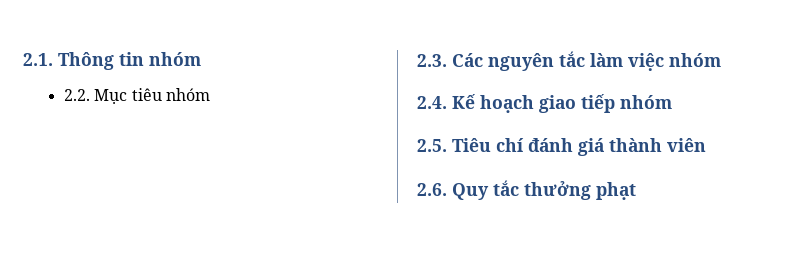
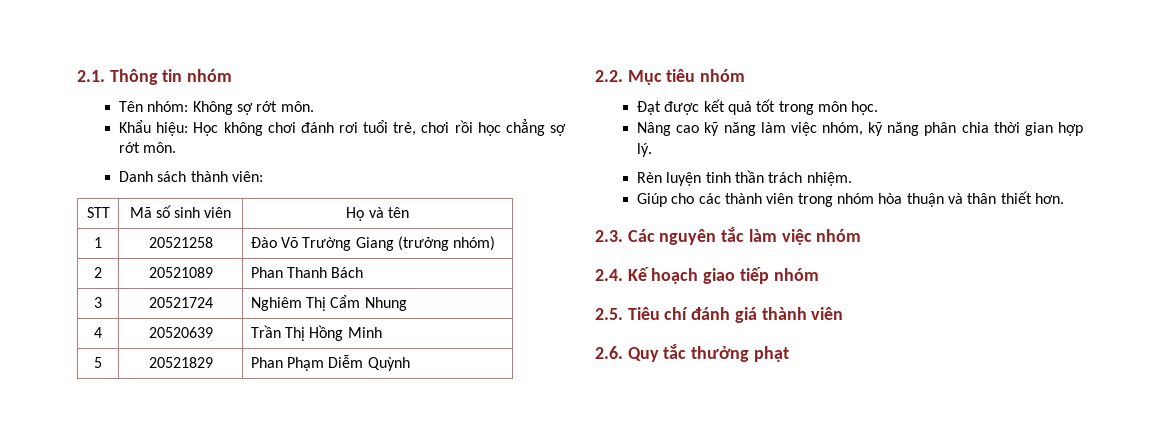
+ Tên nhóm: Không sợ rớt môn.
+ Khẩu hiệu: Học không chơi đánh rơi tuổi trẻ, chơi rồi học chẳng sợ rớt môn.
+ Danh sách thành viên:
+ STT | Mã số sinh viên | Họ và tên
+ 1 | 20521258 | Đào Võ Trường Giang (trưởng nhóm)
+ 2 | 20521089 | Phan Thanh Bách
+ 3 | 20521724 | Nghiêm Thị Cẩm Nhung
+ 4 | 20520639 | Trần Thị Hồng Minh
+ 5 | 20521829 | Phan Phạm Diễm Quỳnh
  2.2. Mục tiêu nhóm
+ Đạt được kết quả tốt trong môn học.
+ Nâng cao kỹ năng làm việc nhóm, kỹ năng phân chia thời gian hợp lý.
+ Rèn luyện tinh thần trách nhiệm.
+ Giúp cho các thành viên trong nhóm hòa thuận và thân thiết hơn.

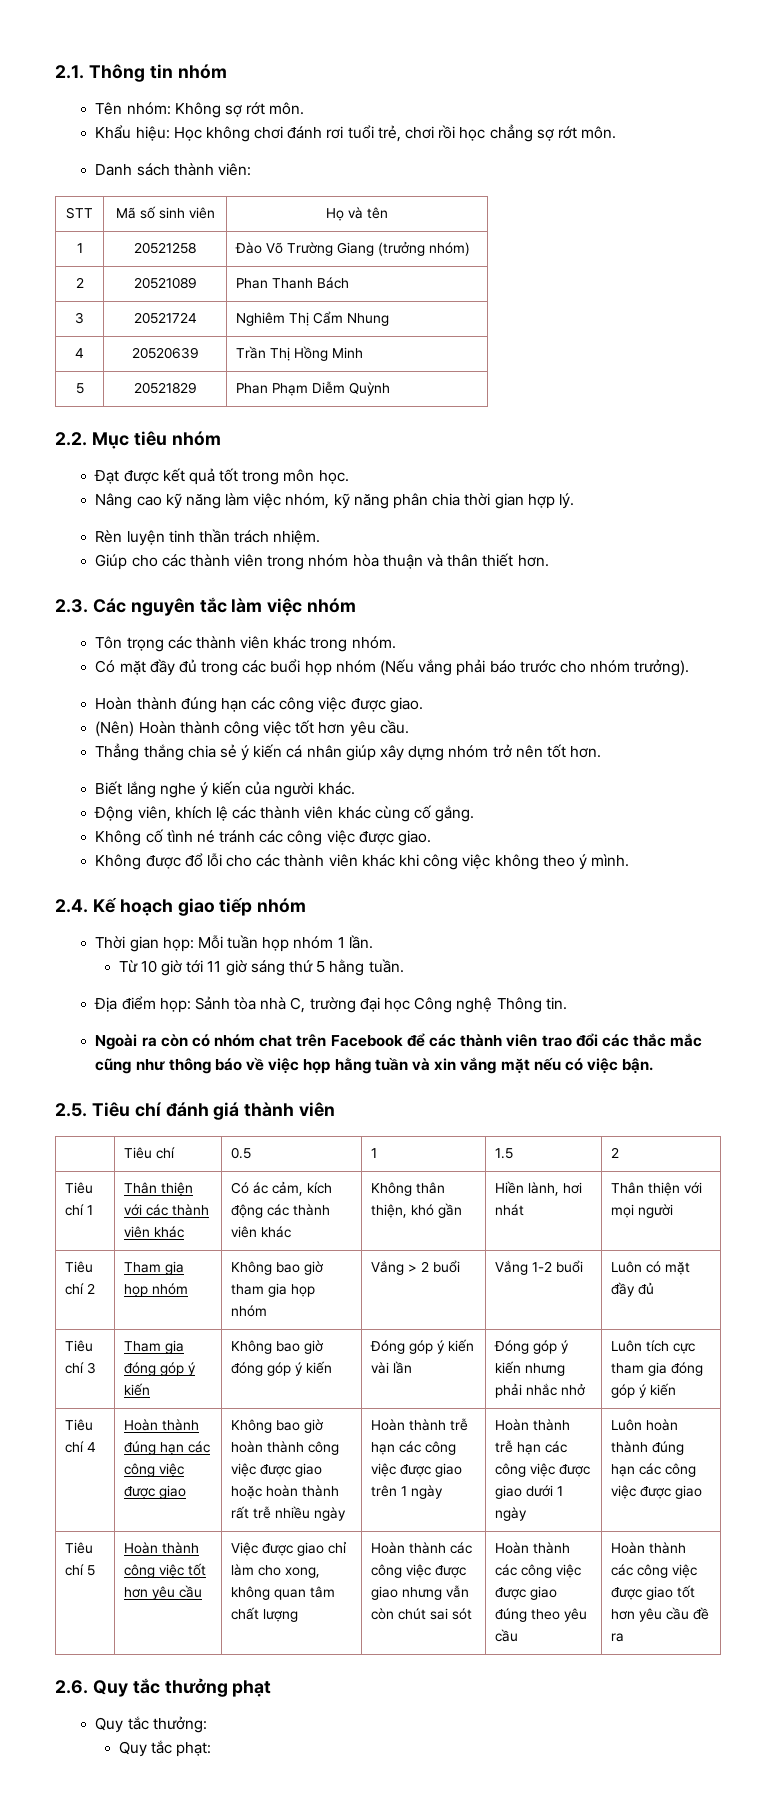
+ Tôn trọng các thành viên khác trong nhóm.
+ Có mặt đầy đủ trong các buổi họp nhóm (Nếu vắng phải báo trước cho nhóm trưởng).
+ Hoàn thành đúng hạn các công việc được giao.
+ (Nên) Hoàn thành công việc tốt hơn yêu cầu.
+ Thẳng thắng chia sẻ ý kiến cá nhân giúp xây dựng nhóm trở nên tốt hơn.
+ Biết lắng nghe ý kiến của người khác.
+ Động viên, khích lệ các thành viên khác cùng cố gắng.
+ Không cố tình né tránh các công việc được giao.
+ Không được đổ lỗi cho các thành viên khác khi công việc không theo ý mình.
+ Thời gian họp: Mỗi tuần họp nhóm 1 lần.
+ Từ 10 giờ tới 11 giờ sáng thứ 5 hằng tuần.
+ Địa điểm họp: Sảnh tòa nhà C, trường đại học Công nghệ Thông tin.
+ Ngoài ra còn có nhóm chat trên Facebook để các thành viên trao đổi các thắc mắc cũng như thông báo về việc họp hằng tuần và xin vắng mặt nếu có việc bận.
+ | Tiêu chí | 0.5 | 1 | 1.5 | 2
+ Tiêu chí 1 | Thân thiện với các thành viên khác | Có ác cảm, kích động các thành viên khác | Không thân thiện, khó gần | Hiền lành, hơi nhát | Thân thiện với mọi người
+ Tiêu chí 2 | Tham gia họp nhóm | Không bao giờ tham gia họp nhóm | Vắng > 2 buổi | Vắng 1-2 buổi | Luôn có mặt đầy đủ
+ Tiêu chí 3 | Tham gia đóng góp ý kiến | Không bao giờ đóng góp ý kiến | Đóng góp ý kiến vài lần | Đóng góp ý kiến nhưng phải nhắc nhở | Luôn tích cực tham gia đóng góp ý kiến
+ Tiêu chí 4 | Hoàn thành đúng hạn các công việc được giao | Không bao giờ hoàn thành công việc được giao hoặc hoàn thành rất trễ nhiều ngày | Hoàn thành trễ hạn các công việc được giao trên 1 ngày | Hoàn thành trễ hạn các công việc được giao dưới 1 ngày | Luôn hoàn thành đúng hạn các công việc được giao
+ Tiêu chí 5 | Hoàn thành công việc tốt hơn yêu cầu | Việc được giao chỉ làm cho xong, không quan tâm chất lượng | Hoàn thành các công việc được giao nhưng vẫn còn chút sai sót | Hoàn thành các công việc được giao đúng theo yêu cầu | Hoàn thành các công việc được giao tốt hơn yêu cầu đề ra
+ Quy tắc thưởng:
+ Quy tắc phạt:

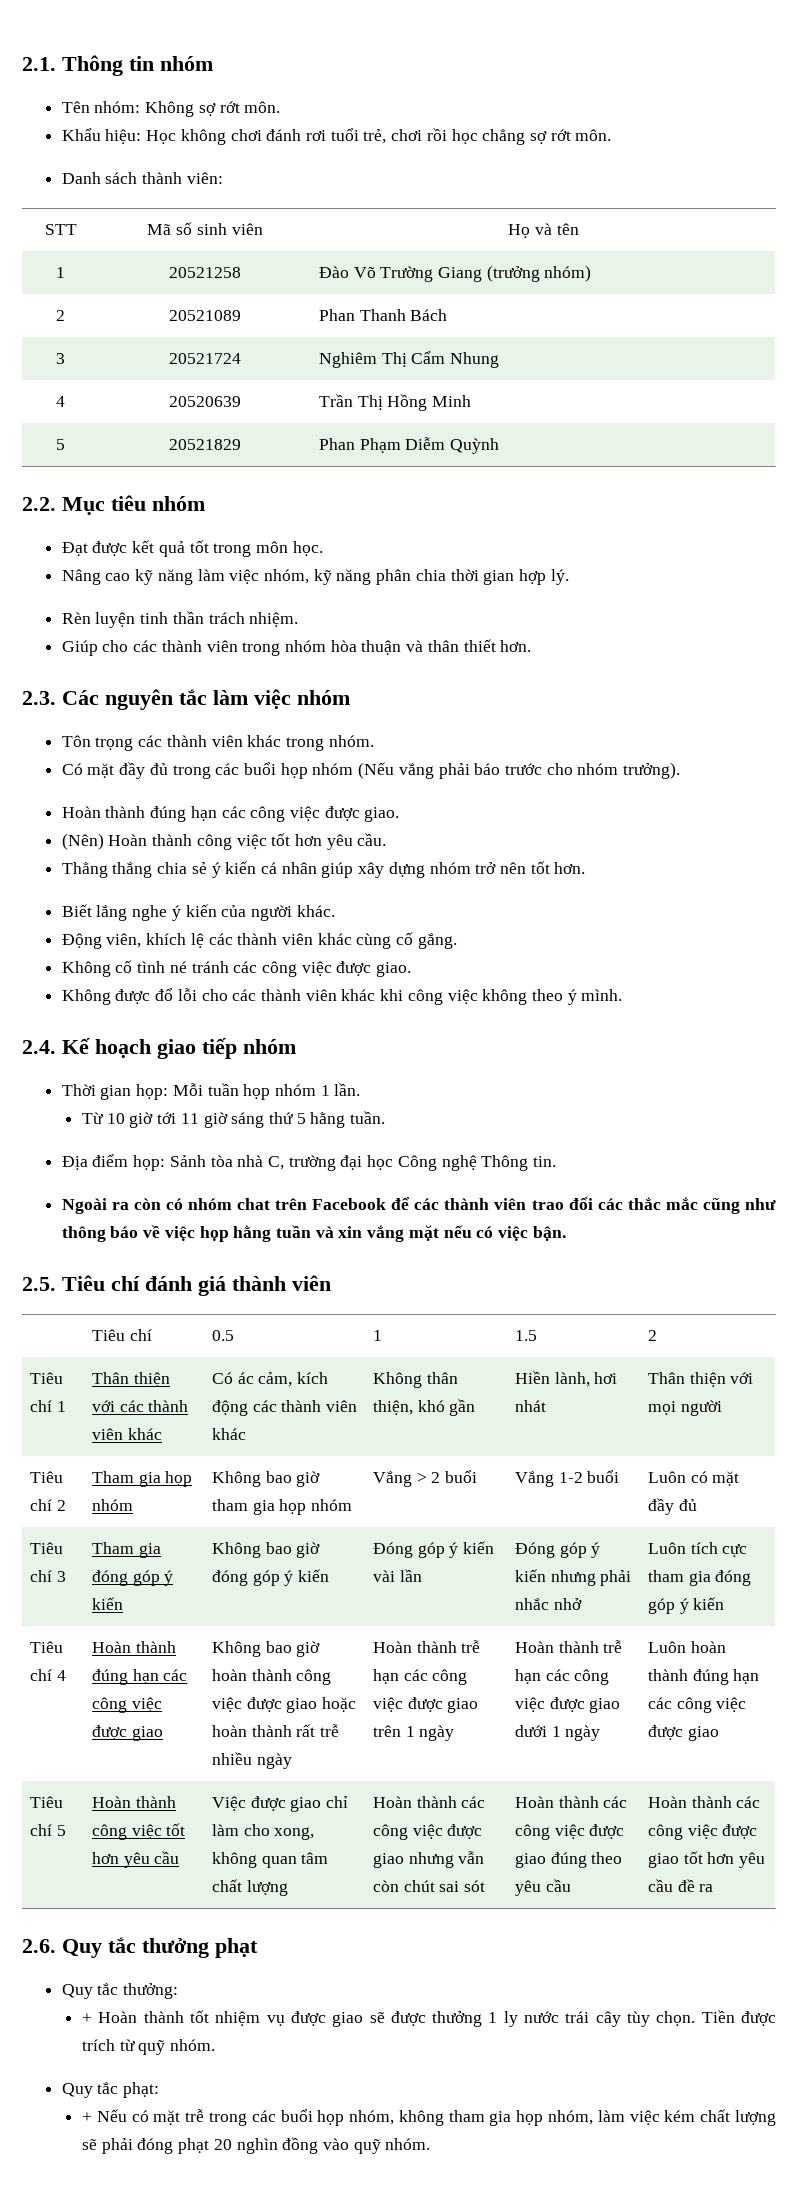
+ + Hoàn thành tốt nhiệm vụ được giao sẽ được thưởng 1 ly nước trái cây tùy chọn. Tiền được trích từ quỹ nhóm.
  Quy tắc phạt:
+ + Nếu có mặt trễ trong các buổi họp nhóm, không tham gia họp nhóm, làm việc kém chất lượng sẽ phải đóng phạt 20 nghìn đồng vào quỹ nhóm.

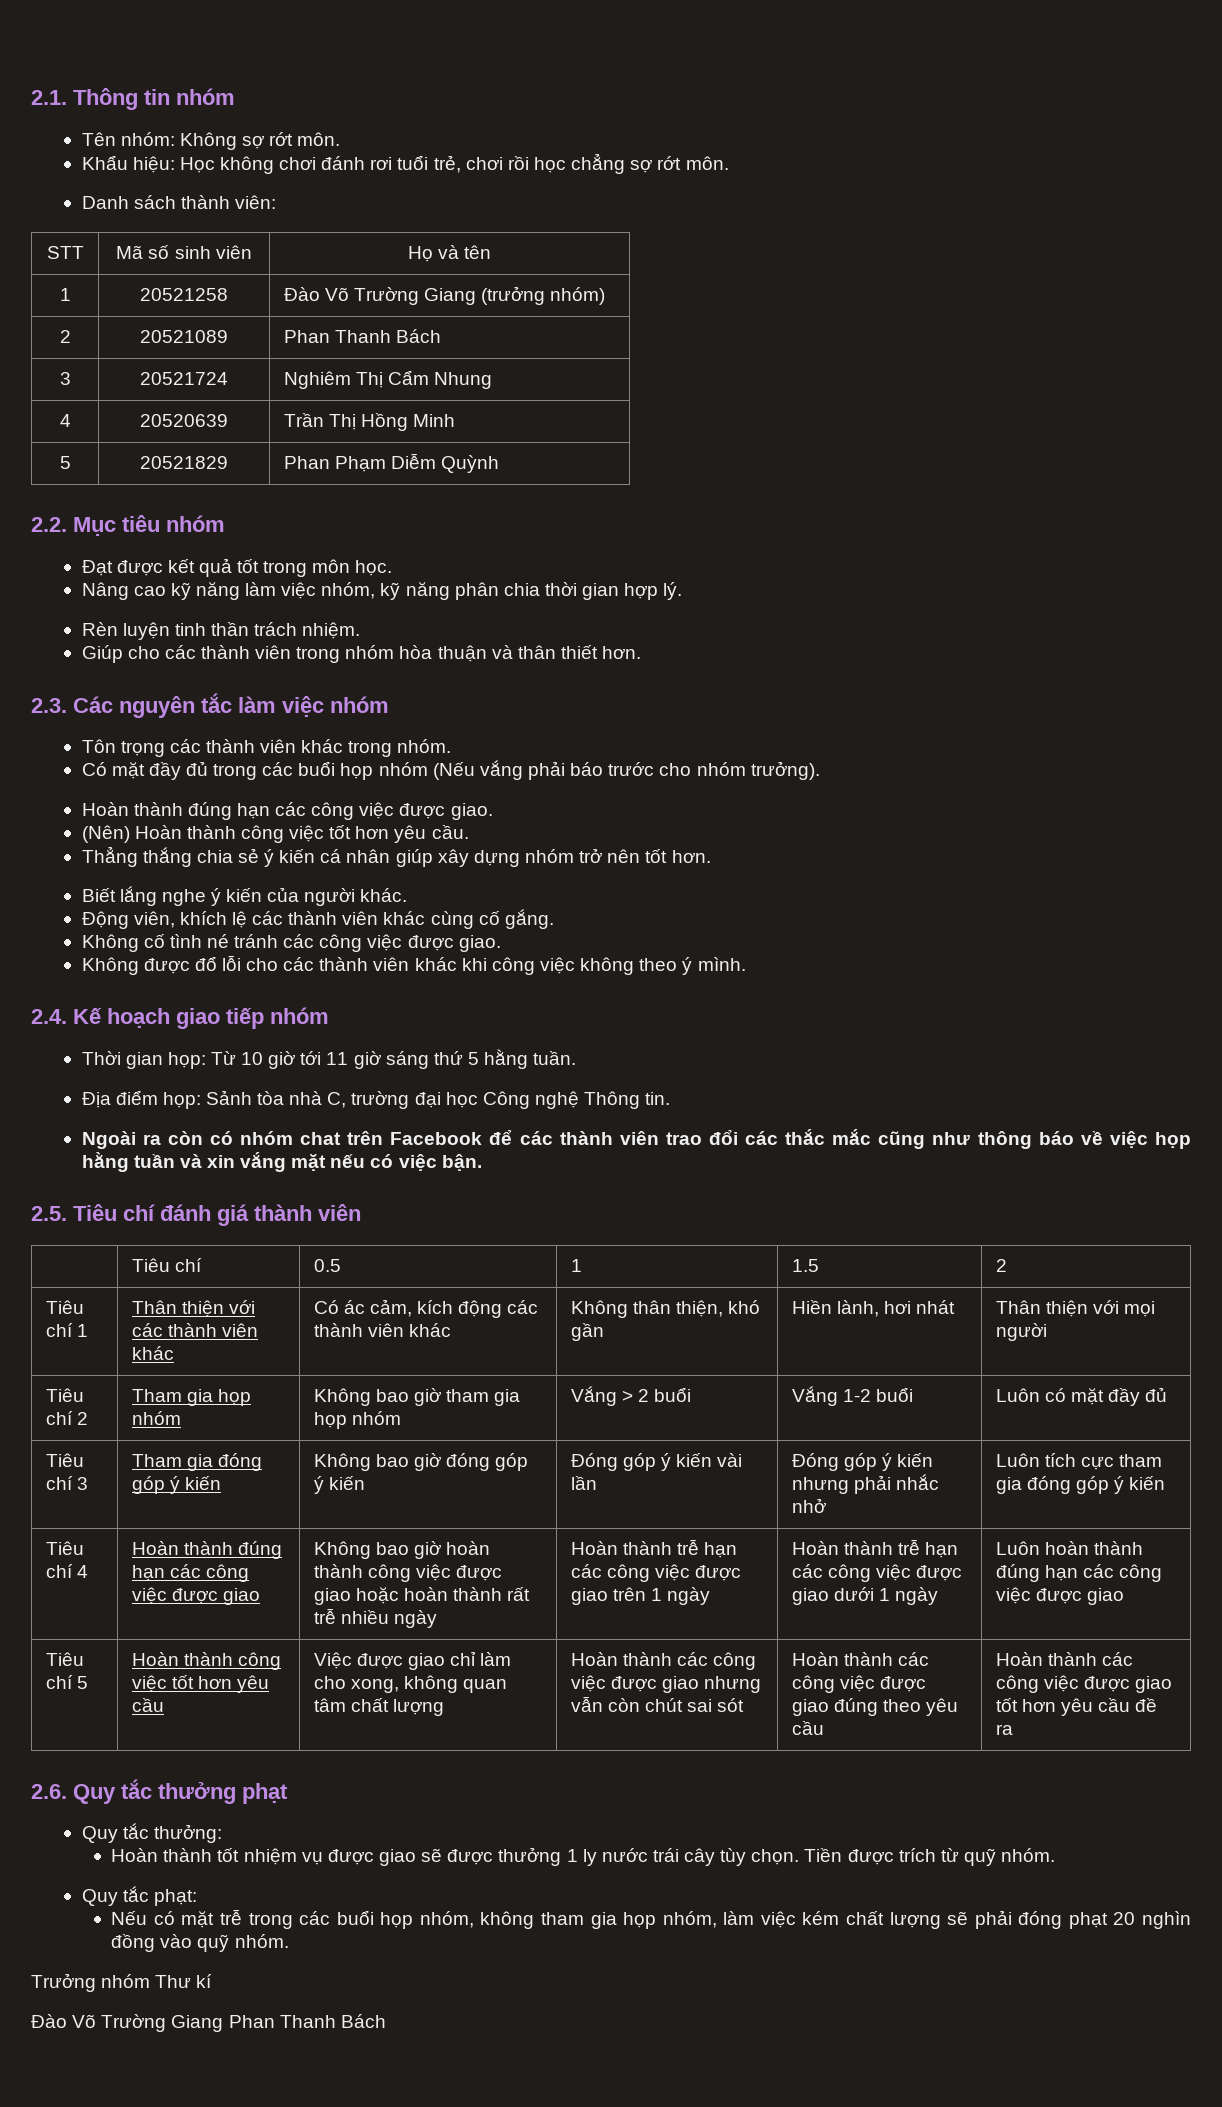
- Thời gian họp: Mỗi tuần họp nhóm 1 lần.
- Từ 10 giờ tới 11 giờ sáng thứ 5 hằng tuần.
+ Thời gian họp: Từ 10 giờ tới 11 giờ sáng thứ 5 hằng tuần.
- + Hoàn thành tốt nhiệm vụ được giao sẽ được thưởng 1 ly nước trái cây tùy chọn.
+ Hoàn thành tốt nhiệm vụ được giao sẽ được thưởng 1 ly nước trái cây tùy chọn.
- + Nếu có mặt trễ trong các buổi họp nhóm, không tham gia họp nhóm, làm việc kém chất lượng sẽ phải đóng phạt 20 nghìn đồng vào quỹ nhóm.
+ Nếu có mặt trễ trong các buổi họp nhóm, không tham gia họp nhóm, làm việc kém chất lượng sẽ phải đóng phạt 20 nghìn đồng vào quỹ nhóm.
+ Trưởng nhóm Thư kí
+ Đào Võ Trường Giang Phan Thanh Bách

